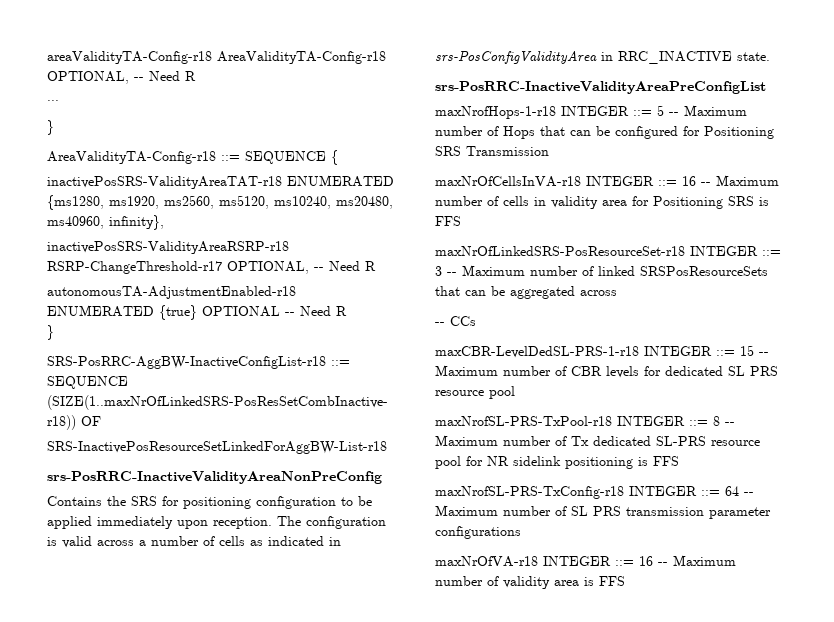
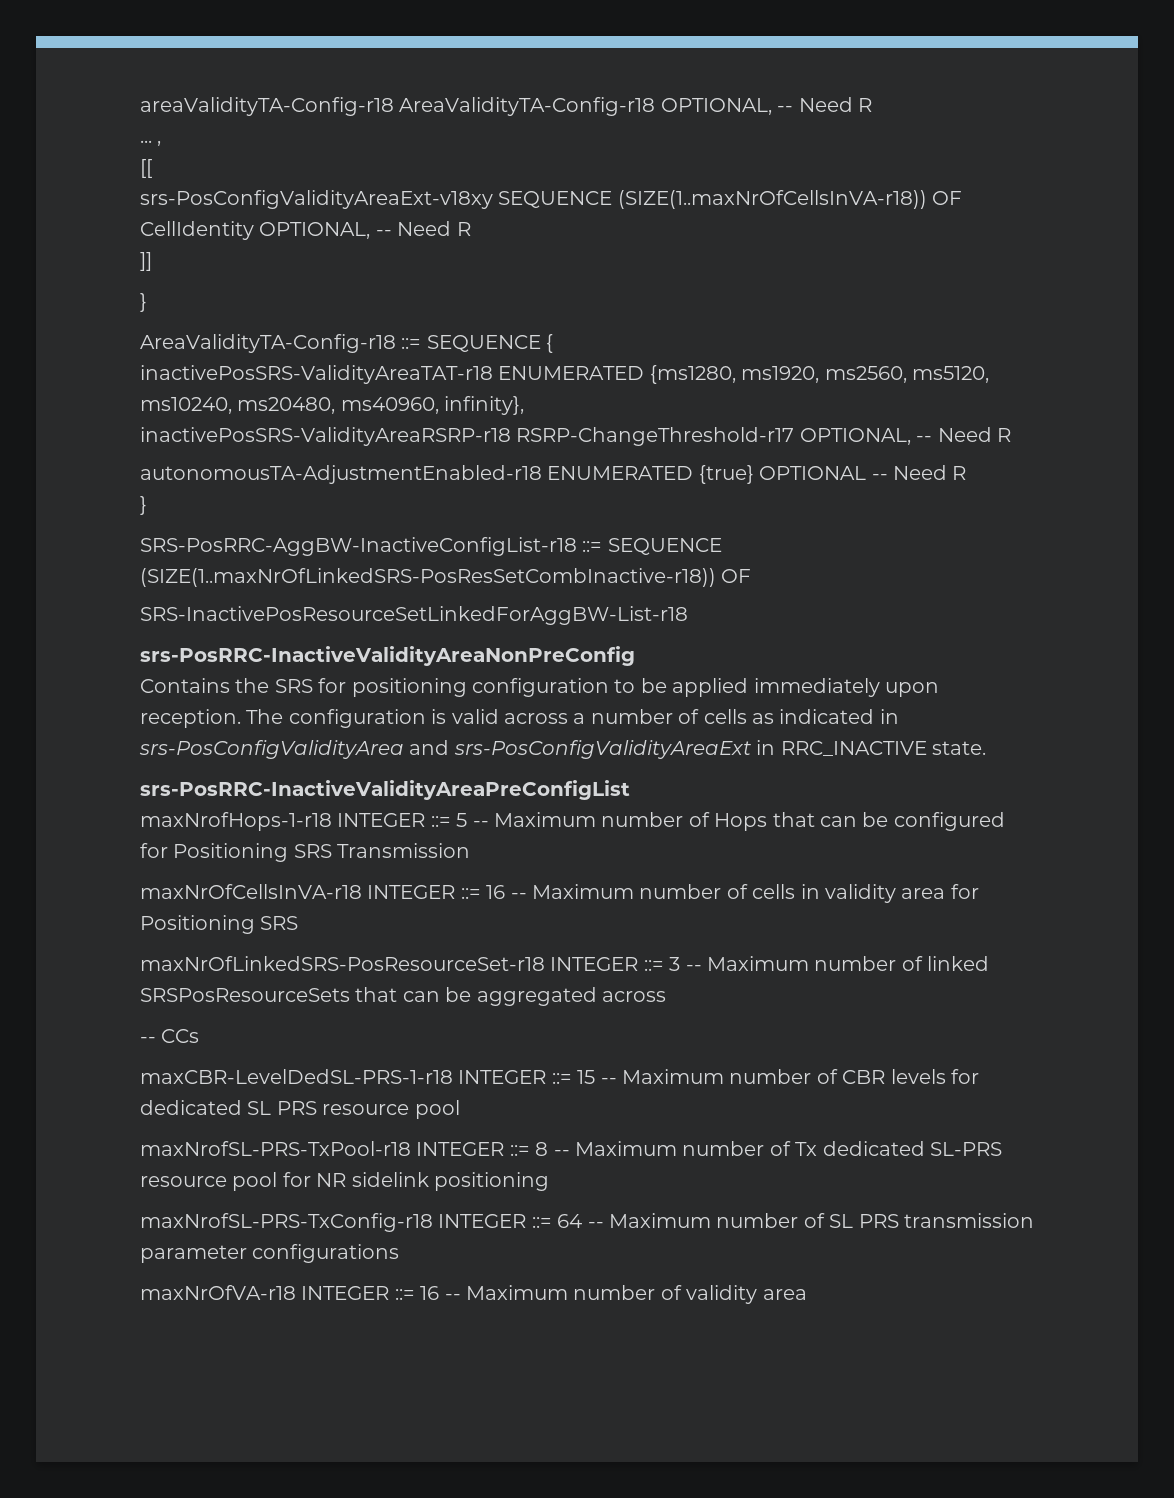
- ...
+ ... ,
+ [[
+ srs-PosConfigValidityAreaExt-v18xy SEQUENCE (SIZE(1..maxNrOfCellsInVA-r18)) OF CellIdentity OPTIONAL, -- Need R
+ ]]
- The configuration is valid across a number of cells as indicated in srs-PosConfigValidityArea in RRC_INACTIVE state.
+ The configuration is valid across a number of cells as indicated in srs-PosConfigValidityArea and srs-PosConfigValidityAreaExt in RRC_INACTIVE state.
- maxNrOfCellsInVA-r18 INTEGER ::= 16 -- Maximum number of cells in validity area for Positioning SRS is FFS
+ maxNrOfCellsInVA-r18 INTEGER ::= 16 -- Maximum number of cells in validity area for Positioning SRS
- maxNrofSL-PRS-TxPool-r18 INTEGER ::= 8 -- Maximum number of Tx dedicated SL-PRS resource pool for NR sidelink positioning is FFS
+ maxNrofSL-PRS-TxPool-r18 INTEGER ::= 8 -- Maximum number of Tx dedicated SL-PRS resource pool for NR sidelink positioning
- maxNrOfVA-r18 INTEGER ::= 16 -- Maximum number of validity area is FFS
+ maxNrOfVA-r18 INTEGER ::= 16 -- Maximum number of validity area

